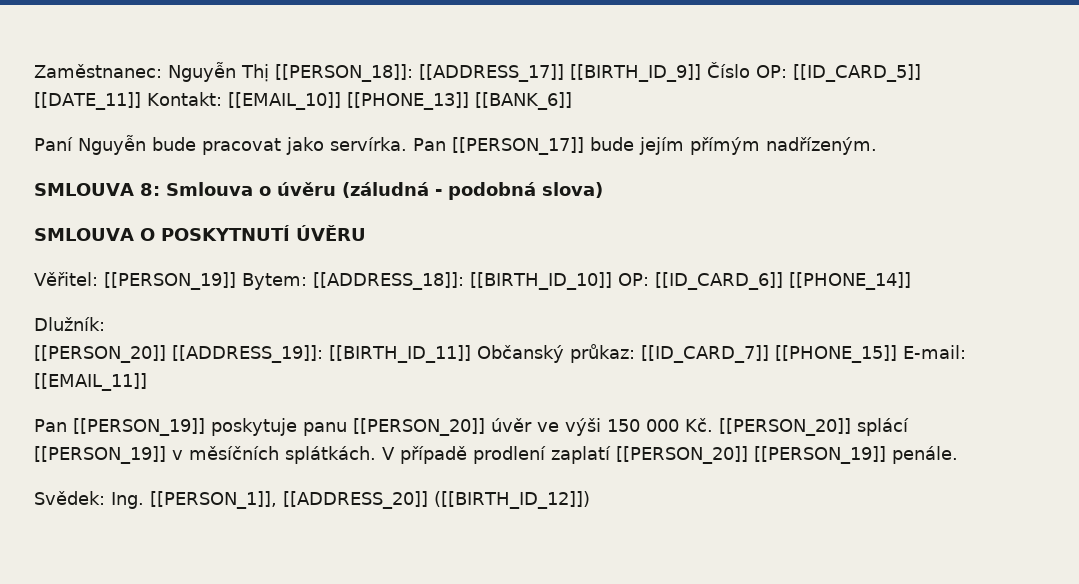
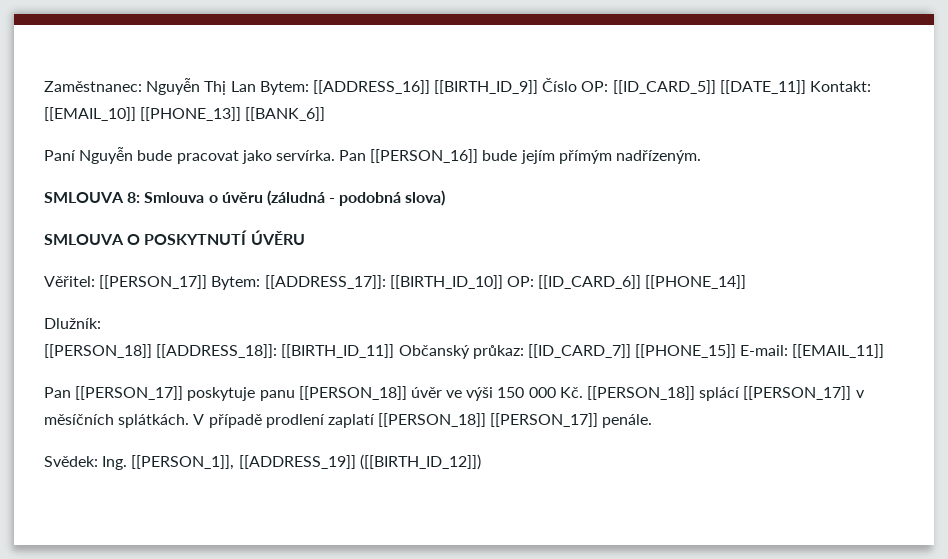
- Zaměstnanec: Nguyễn Thị [[PERSON_18]]: [[ADDRESS_17]] [[BIRTH_ID_9]] Číslo OP: [[ID_CARD_5]] [[DATE_11]] Kontakt: [[EMAIL_10]] [[PHONE_13]] [[BANK_6]]
+ Zaměstnanec: Nguyễn Thị Lan Bytem: [[ADDRESS_16]] [[BIRTH_ID_9]] Číslo OP: [[ID_CARD_5]] [[DATE_11]] Kontakt: [[EMAIL_10]] [[PHONE_13]] [[BANK_6]]
- Pan [[PERSON_17]] bude jejím přímým nadřízeným.
+ Pan [[PERSON_16]] bude jejím přímým nadřízeným.
- Věřitel: [[PERSON_19]] Bytem: [[ADDRESS_18]]: [[BIRTH_ID_10]] OP: [[ID_CARD_6]] [[PHONE_14]]
+ Věřitel: [[PERSON_17]] Bytem: [[ADDRESS_17]]: [[BIRTH_ID_10]] OP: [[ID_CARD_6]] [[PHONE_14]]
- [[PERSON_20]] [[ADDRESS_19]]: [[BIRTH_ID_11]] Občanský průkaz: [[ID_CARD_7]] [[PHONE_15]] E-mail: [[EMAIL_11]]
+ [[PERSON_18]] [[ADDRESS_18]]: [[BIRTH_ID_11]] Občanský průkaz: [[ID_CARD_7]] [[PHONE_15]] E-mail: [[EMAIL_11]]
- Pan [[PERSON_19]] poskytuje panu [[PERSON_20]] úvěr ve výši 150 000 Kč. [[PERSON_20]] splácí [[PERSON_19]] v měsíčních splátkách.
+ Pan [[PERSON_17]] poskytuje panu [[PERSON_18]] úvěr ve výši 150 000 Kč. [[PERSON_18]] splácí [[PERSON_17]] v měsíčních splátkách.
- V případě prodlení zaplatí [[PERSON_20]] [[PERSON_19]] penále.
+ V případě prodlení zaplatí [[PERSON_18]] [[PERSON_17]] penále.
- Svědek: Ing. [[PERSON_1]], [[ADDRESS_20]] ([[BIRTH_ID_12]])
+ Svědek: Ing. [[PERSON_1]], [[ADDRESS_19]] ([[BIRTH_ID_12]])

